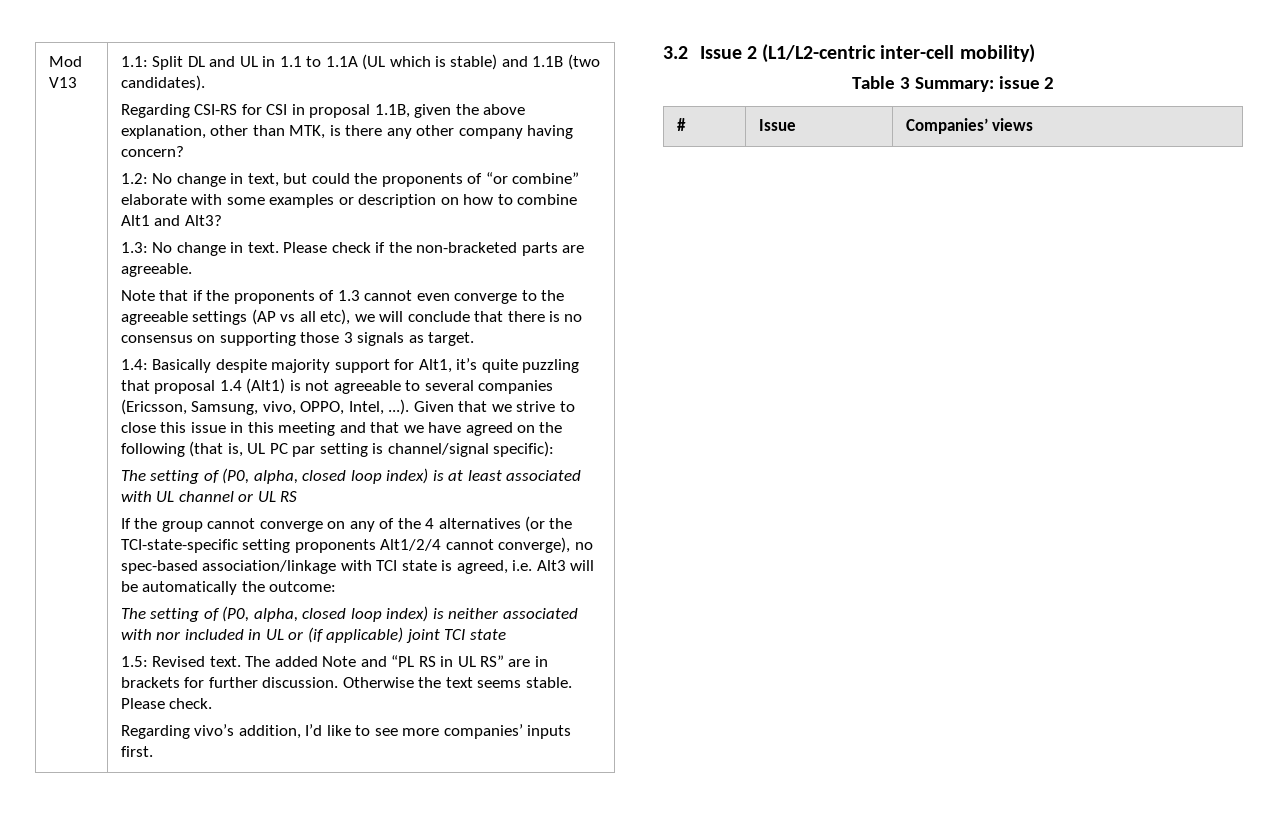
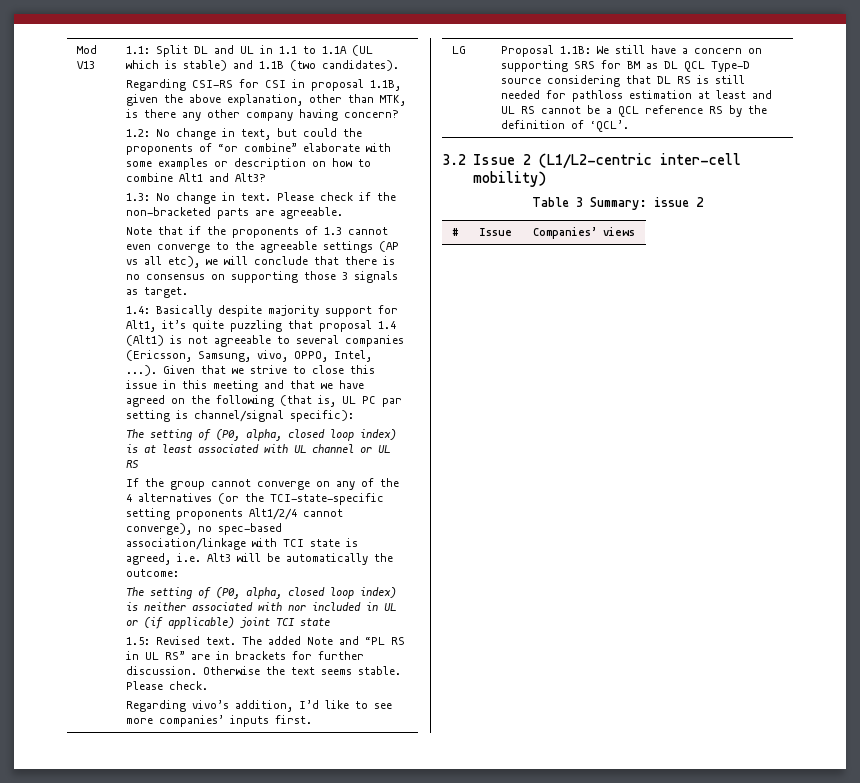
+ LG | Proposal 1.1B: We still have a concern on supporting SRS for BM as DL QCL Type-D source considering that DL RS is still needed for pathloss estimation at least and UL RS cannot be a QCL reference RS by the definition of ‘QCL’.

